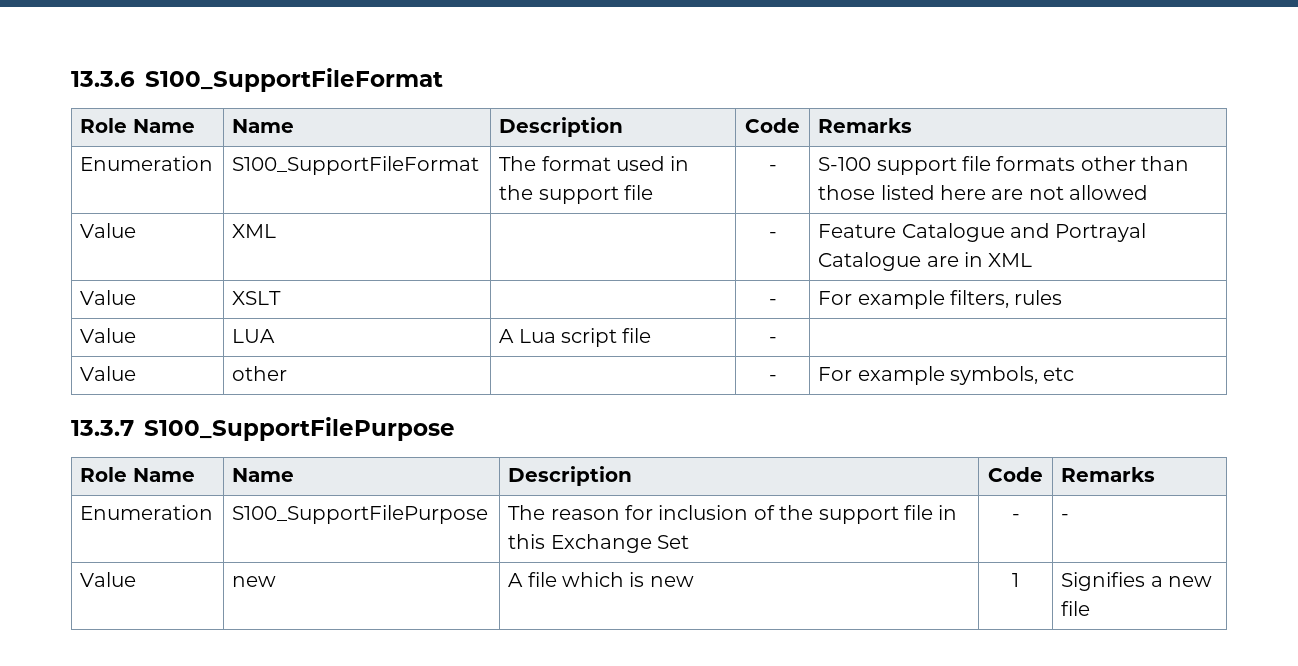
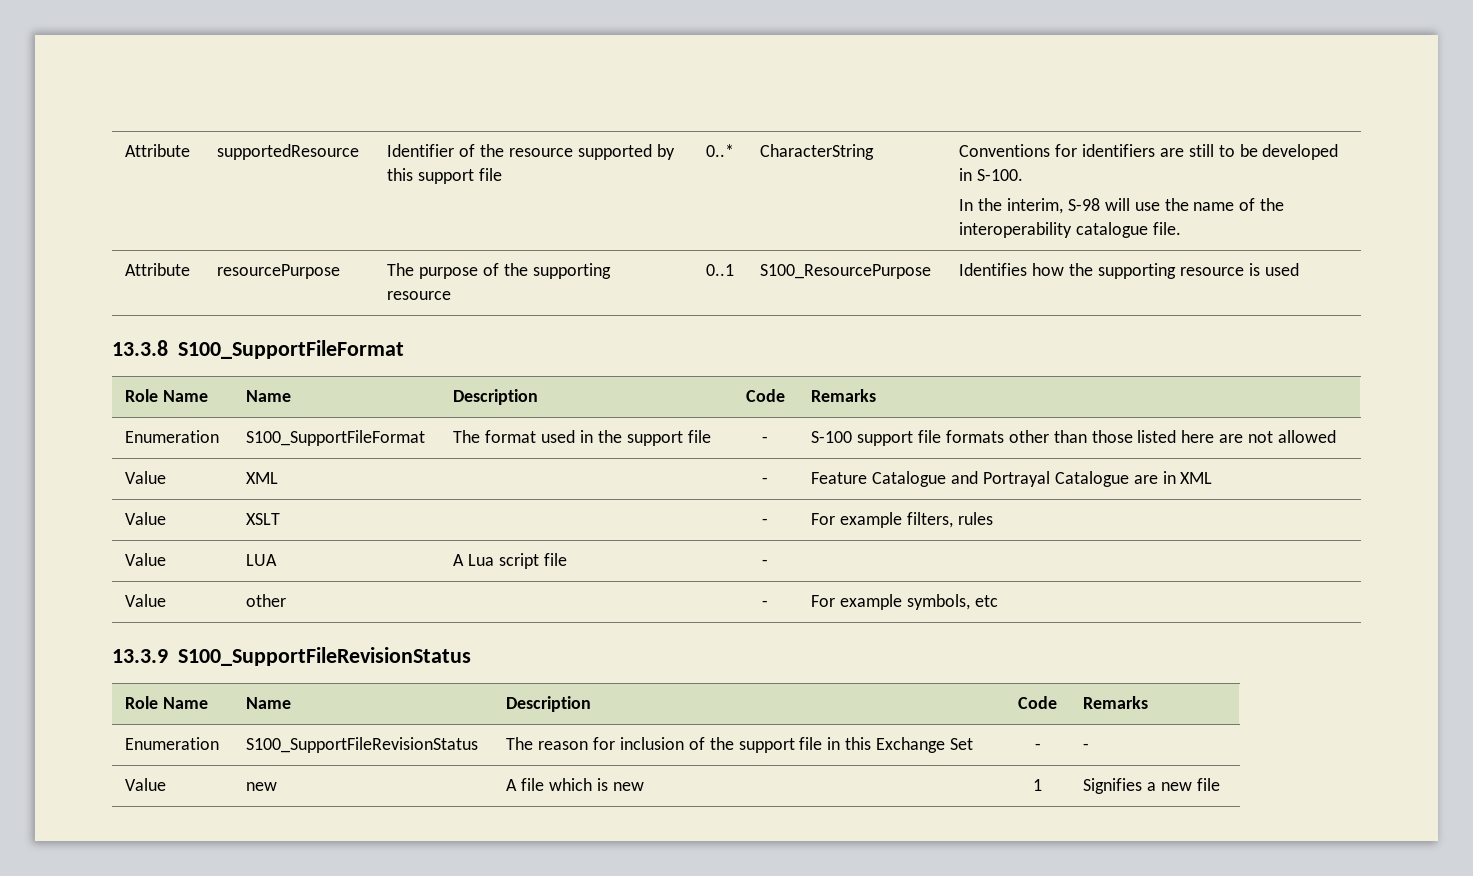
- 13.3.6 S100_SupportFileFormat
+ Attribute | supportedResource | Identifier of the resource supported by this support file | 0..* | CharacterString | Conventions for identifiers are still to be developed in S-100.
+ In the interim, S-98 will use the name of the interoperability catalogue file.
+ Attribute | resourcePurpose | The purpose of the supporting resource | 0..1 | S100_ResourcePurpose | Identifies how the supporting resource is used
+ 13.3.8 S100_SupportFileFormat
- 13.3.7 S100_SupportFilePurpose
+ 13.3.9 S100_SupportFileRevisionStatus
  Role Name | Name | Description | Code | Remarks
- Enumeration | S100_SupportFilePurpose | The reason for inclusion of the support file in this Exchange Set | - | -
+ Enumeration | S100_SupportFileRevisionStatus | The reason for inclusion of the support file in this Exchange Set | - | -

